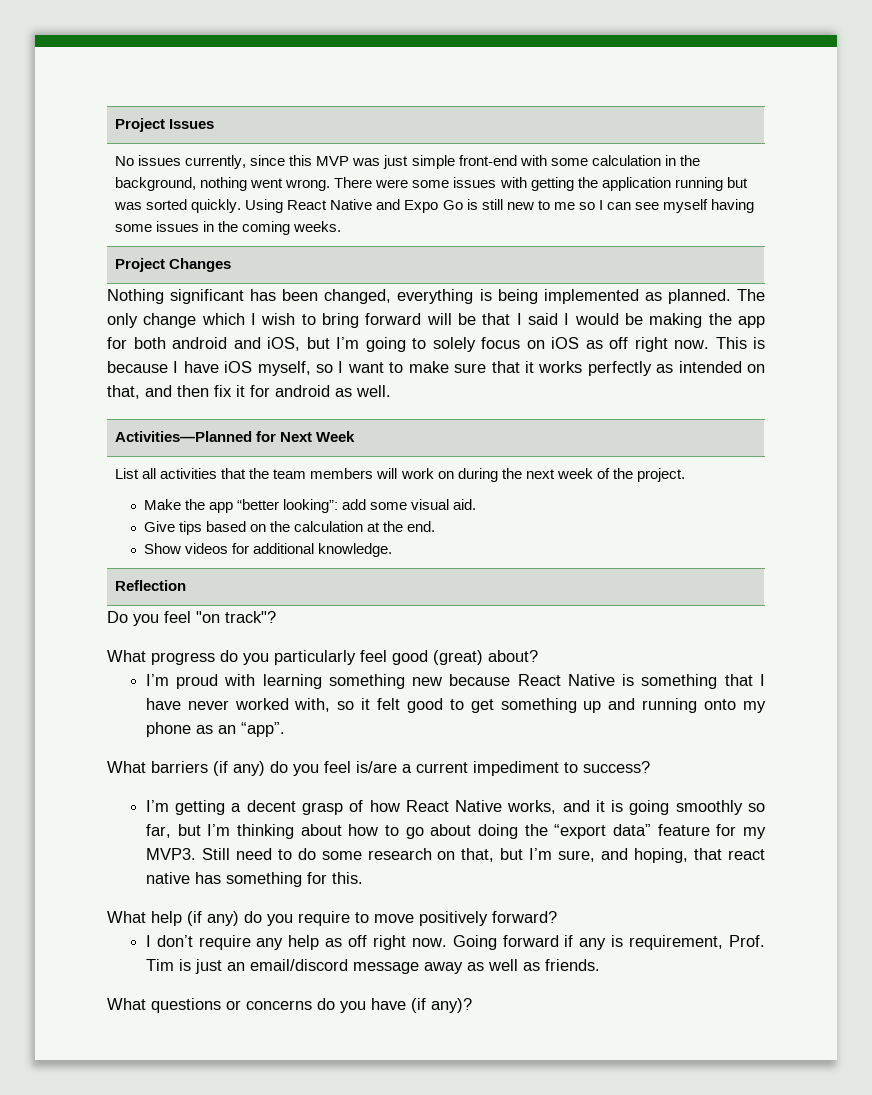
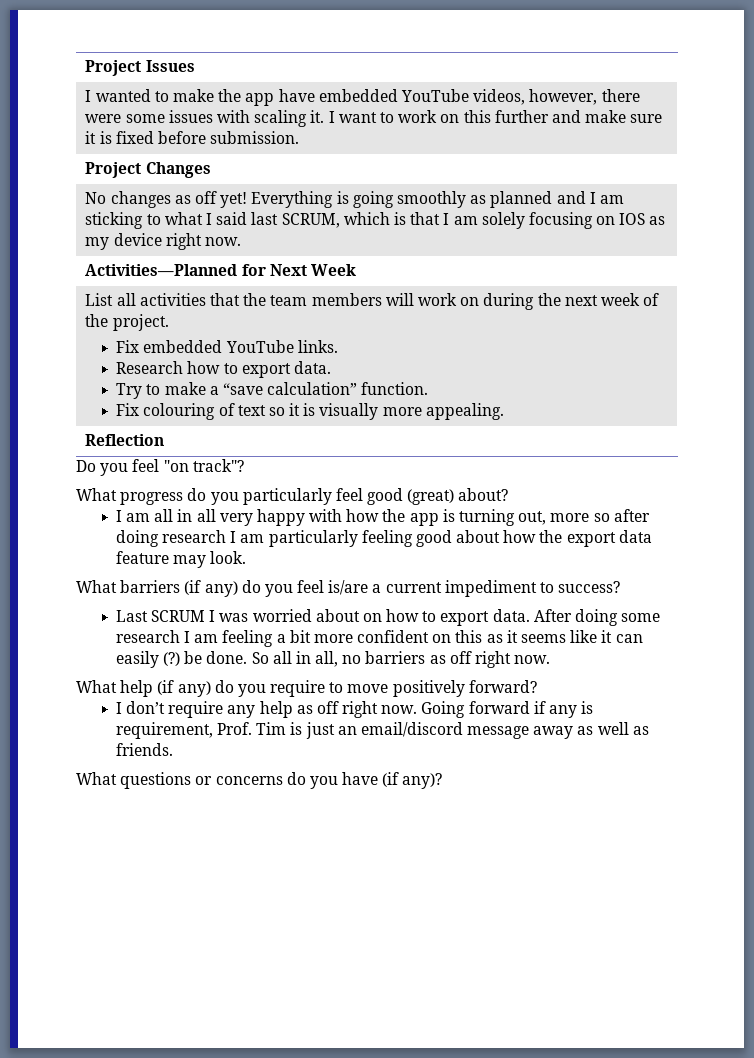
- No issues currently, since this MVP was just simple front-end with some calculation in the background, nothing went wrong. There were some issues with getting the application running but was sorted quickly. Using React Native and Expo Go is still new to me so I can see myself having some issues in the coming weeks.
+ I wanted to make the app have embedded YouTube videos, however, there were some issues with scaling it. I want to work on this further and make sure it is fixed before submission.
  Project Changes
- Nothing significant has been changed, everything is being implemented as planned. The only change which I wish to bring forward will be that I said I would be making the app for both android and iOS, but I’m going to solely focus on iOS as off right now. This is because I have iOS myself, so I want to make sure that it works perfectly as intended on that, and then fix it for android as well.
+ No changes as off yet! Everything is going smoothly as planned and I am sticking to what I said last SCRUM, which is that I am solely focusing on IOS as my device right now.
- Make the app “better looking”: add some visual aid.
- Give tips based on the calculation at the end.
- Show videos for additional knowledge.
+ Fix embedded YouTube links.
+ Research how to export data.
+ Try to make a “save calculation” function.
+ Fix colouring of text so it is visually more appealing.
- I’m proud with learning something new because React Native is something that I have never worked with, so it felt good to get something up and running onto my phone as an “app”.
+ I am all in all very happy with how the app is turning out, more so after doing research I am particularly feeling good about how the export data feature may look.
- I’m getting a decent grasp of how React Native works, and it is going smoothly so far, but I’m thinking about how to go about doing the “export data” feature for my MVP3. Still need to do some research on that, but I’m sure, and hoping, that react native has something for this.
+ Last SCRUM I was worried about on how to export data. After doing some research I am feeling a bit more confident on this as it seems like it can easily (?) be done. So all in all, no barriers as off right now.

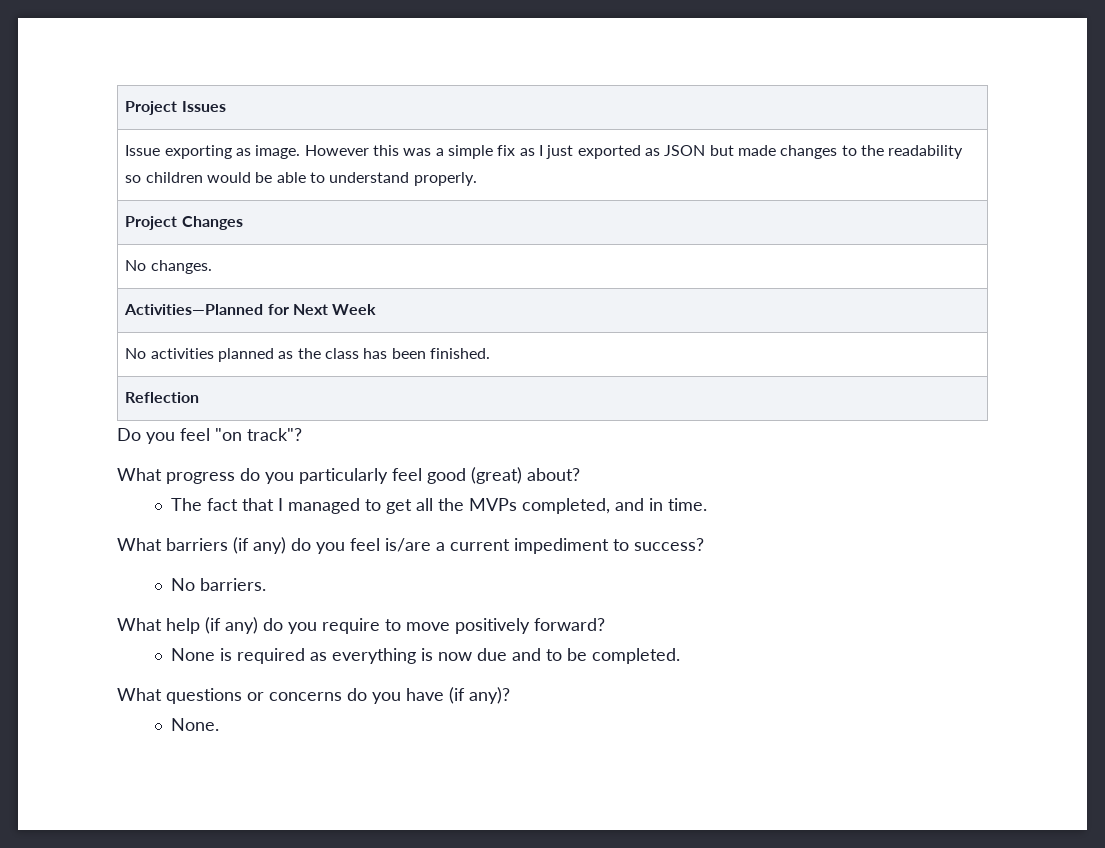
- I wanted to make the app have embedded YouTube videos, however, there were some issues with scaling it. I want to work on this further and make sure it is fixed before submission.
+ Issue exporting as image. However this was a simple fix as I just exported as JSON but made changes to the readability so children would be able to understand properly.
  Project Changes
- No changes as off yet! Everything is going smoothly as planned and I am sticking to what I said last SCRUM, which is that I am solely focusing on IOS as my device right now.
+ No changes.
  Activities—Planned for Next Week
- List all activities that the team members will work on during the next week of the project.
- Fix embedded YouTube links.
- Research how to export data.
- Try to make a “save calculation” function.
- Fix colouring of text so it is visually more appealing.
+ No activities planned as the class has been finished.
- I am all in all very happy with how the app is turning out, more so after doing research I am particularly feeling good about how the export data feature may look.
+ The fact that I managed to get all the MVPs completed, and in time.
- Last SCRUM I was worried about on how to export data. After doing some research I am feeling a bit more confident on this as it seems like it can easily (?) be done. So all in all, no barriers as off right now.
+ No barriers.
- I don’t require any help as off right now. Going forward if any is requirement, Prof. Tim is just an email/discord message away as well as friends.
+ None is required as everything is now due and to be completed.
+ None.

